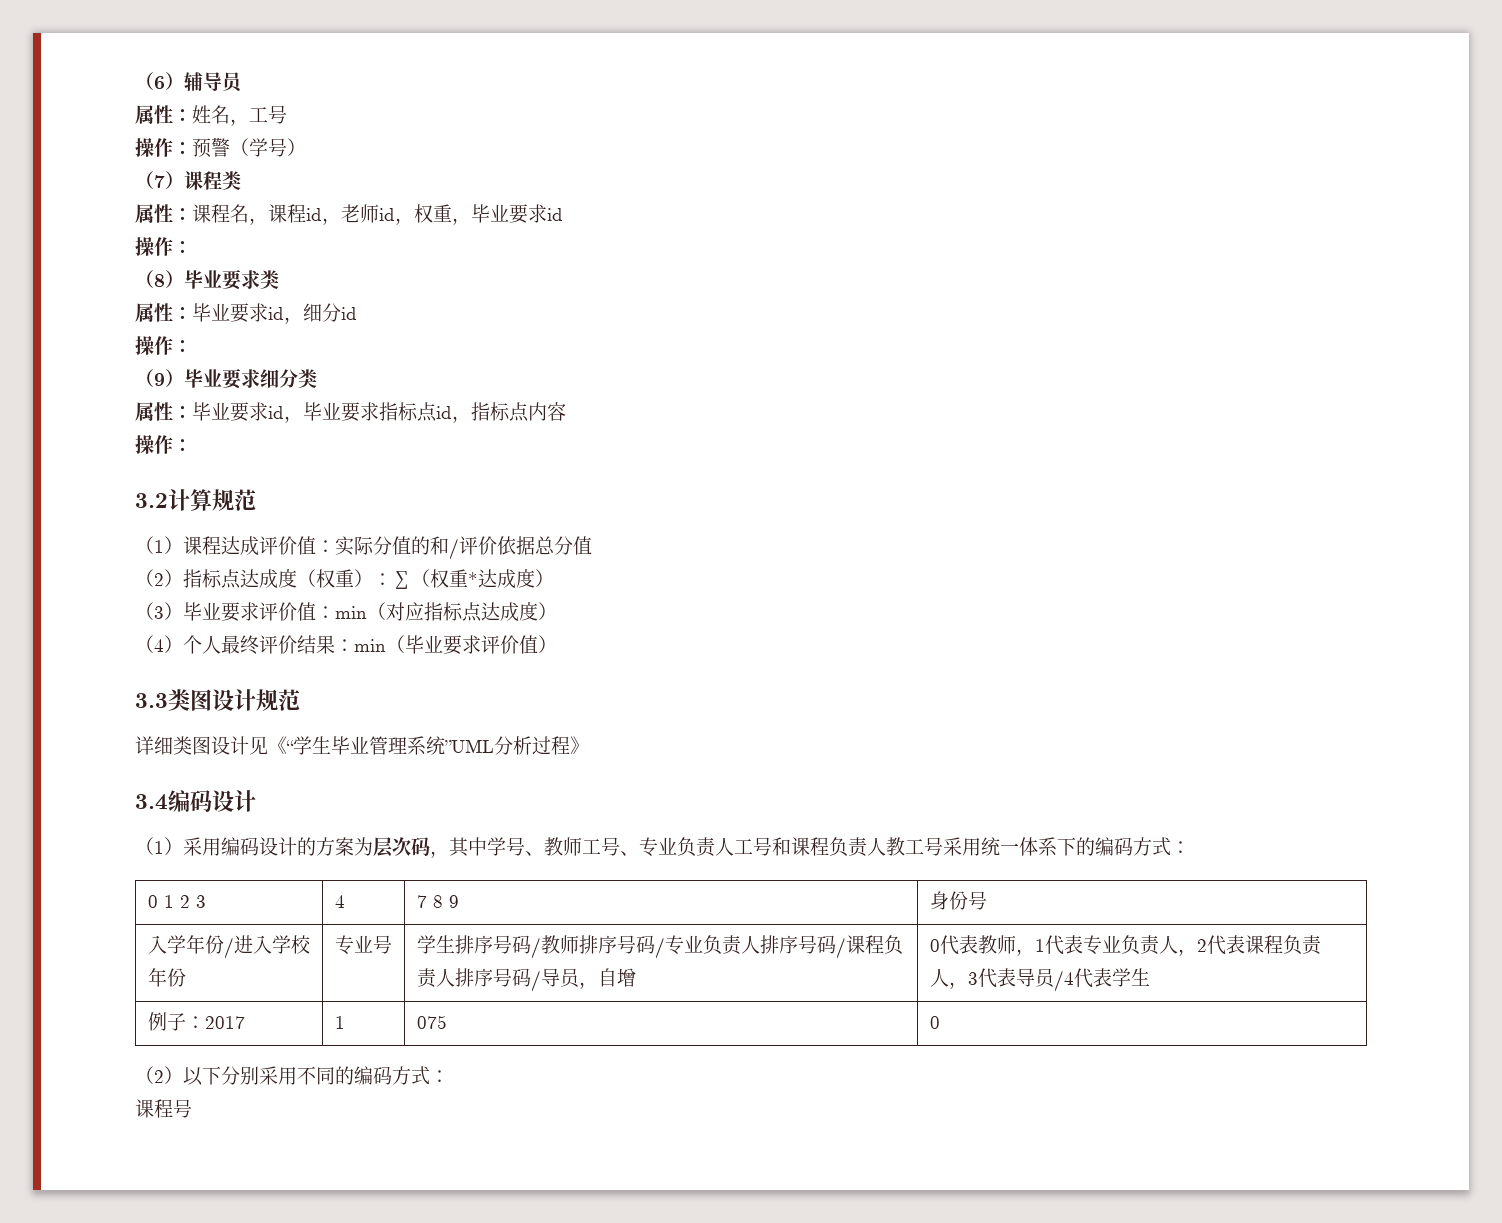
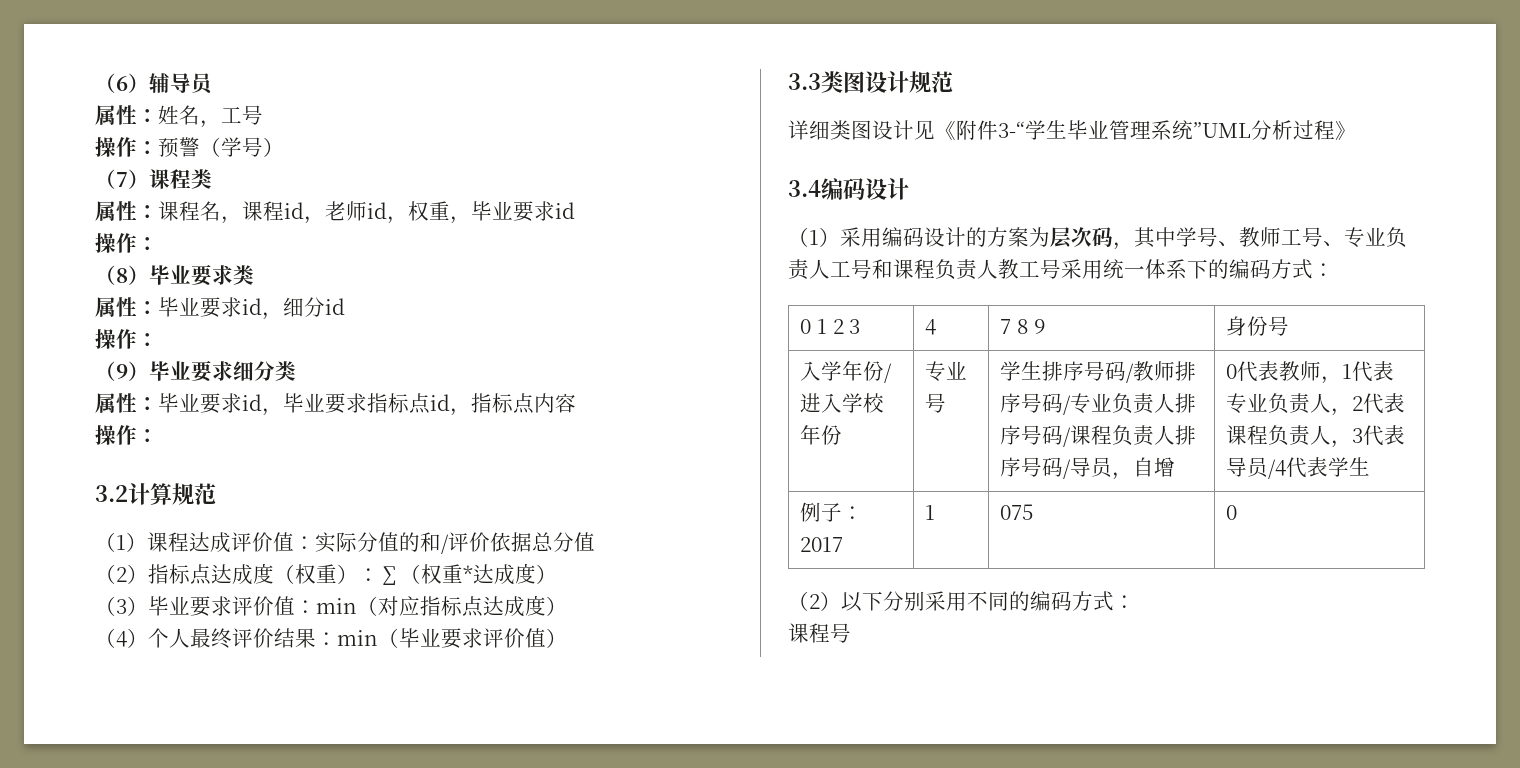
- 详细类图设计见《“学生毕业管理系统”UML分析过程》
+ 详细类图设计见《附件3-“学生毕业管理系统”UML分析过程》

